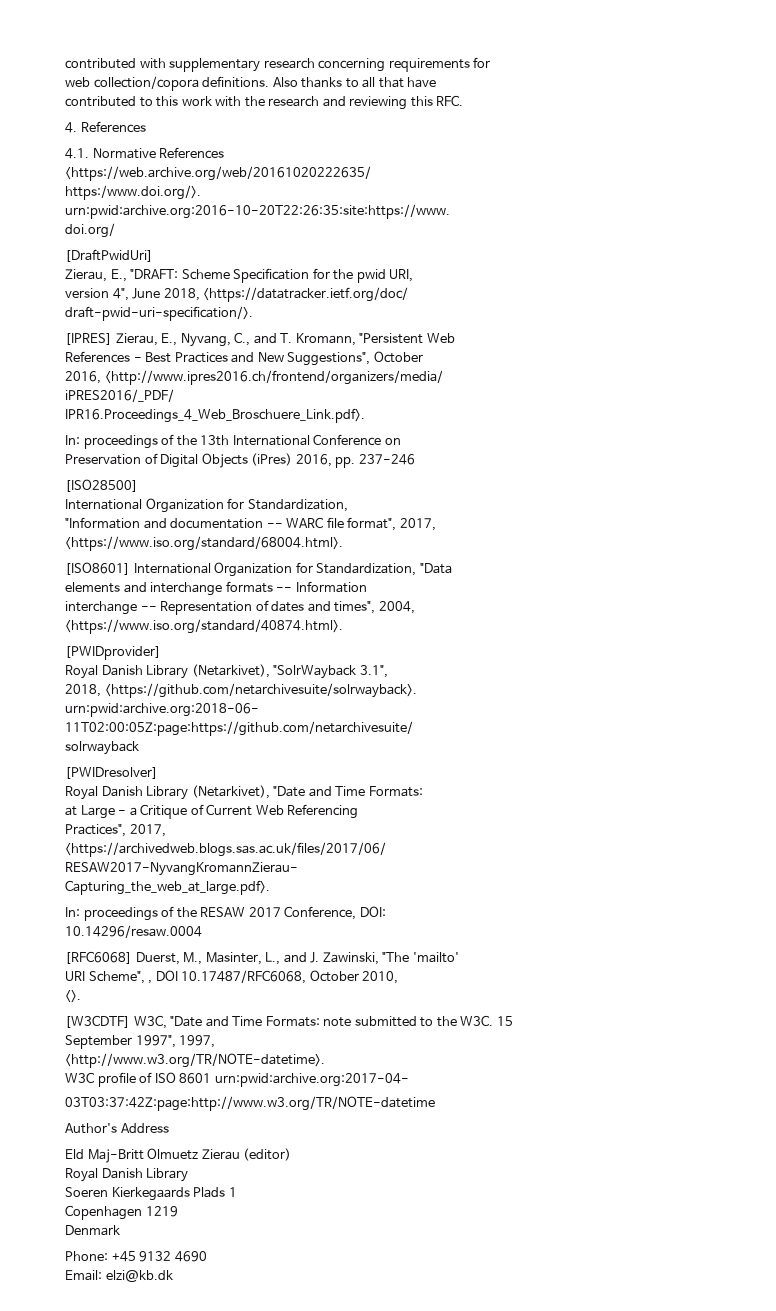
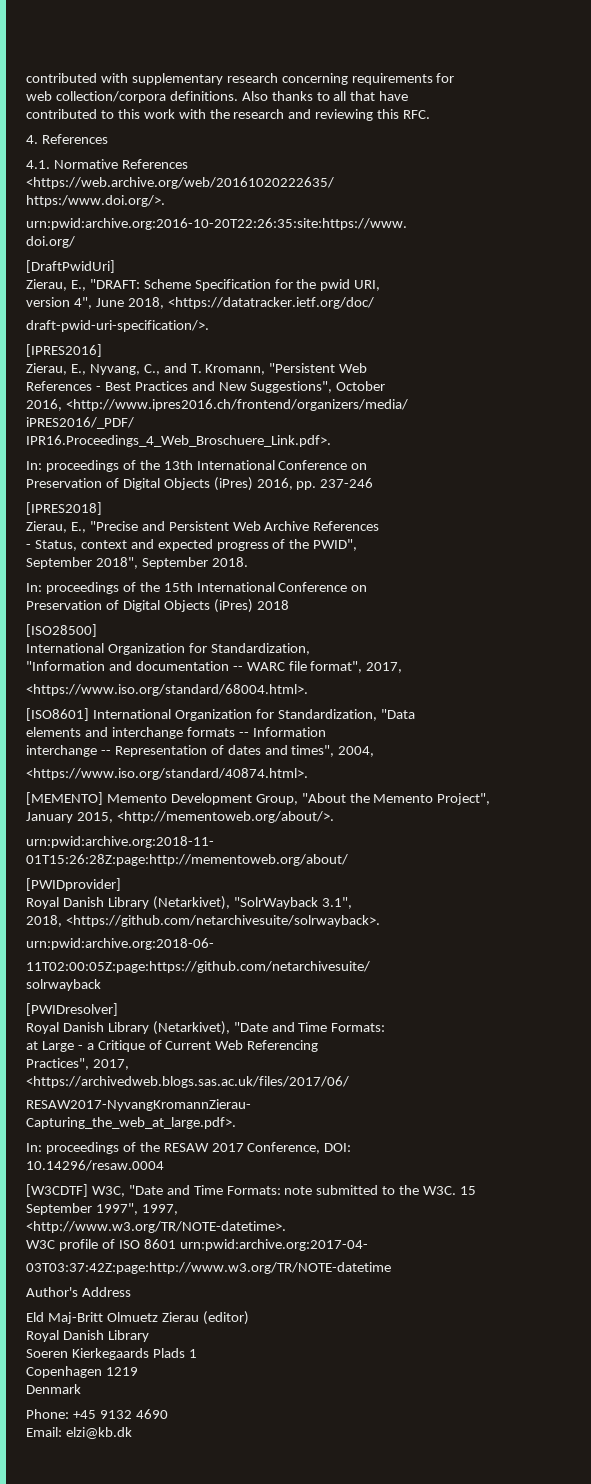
- web collection/copora definitions.
+ web collection/corpora definitions.
- [IPRES] Zierau, E., Nyvang, C., and T. Kromann, "Persistent Web
+ [IPRES2016]
+ Zierau, E., Nyvang, C., and T. Kromann, "Persistent Web
+ [IPRES2018]
+ Zierau, E., "Precise and Persistent Web Archive References
+ - Status, context and expected progress of the PWID",
+ September 2018", September 2018.
+ In: proceedings of the 15th International Conference on
+ Preservation of Digital Objects (iPres) 2018
+ [MEMENTO] Memento Development Group, "About the Memento Project",
+ January 2015, <http://mementoweb.org/about/>.
+ urn:pwid:archive.org:2018-11-
+ 01T15:26:28Z:page:http://mementoweb.org/about/
- [RFC6068] Duerst, M., Masinter, L., and J. Zawinski, "The 'mailto'
- URI Scheme", , DOI 10.17487/RFC6068, October 2010,
- <>.

